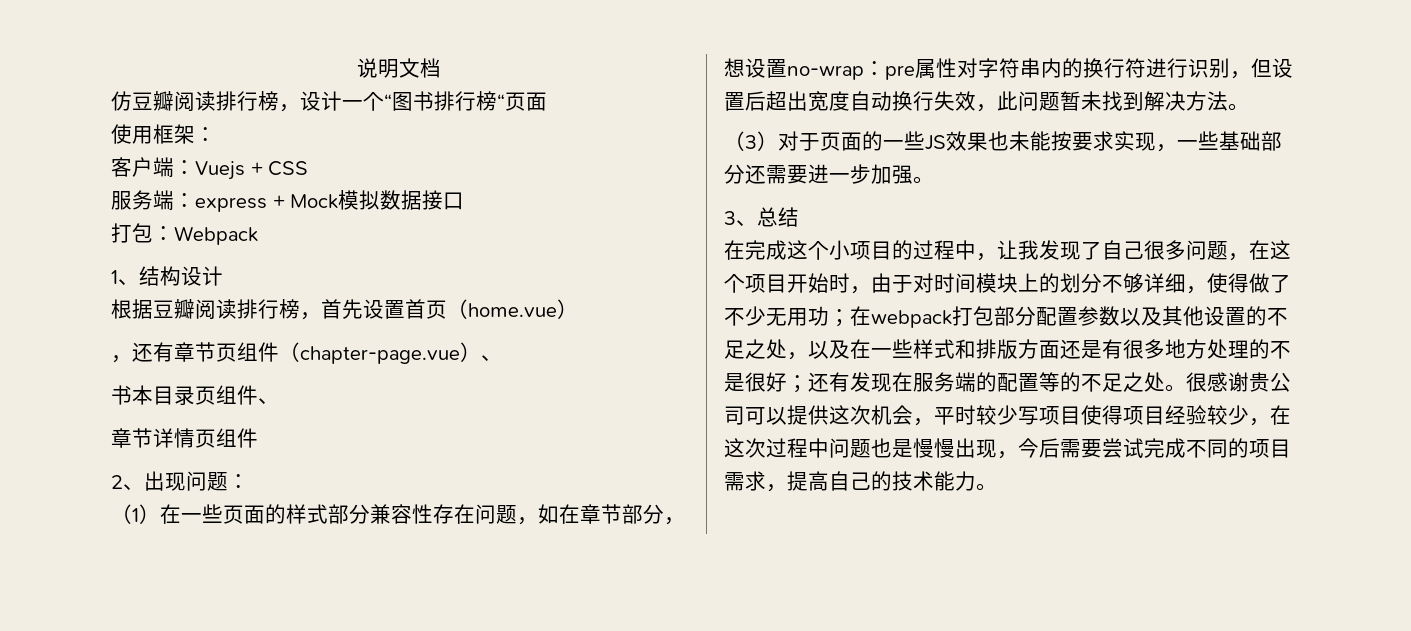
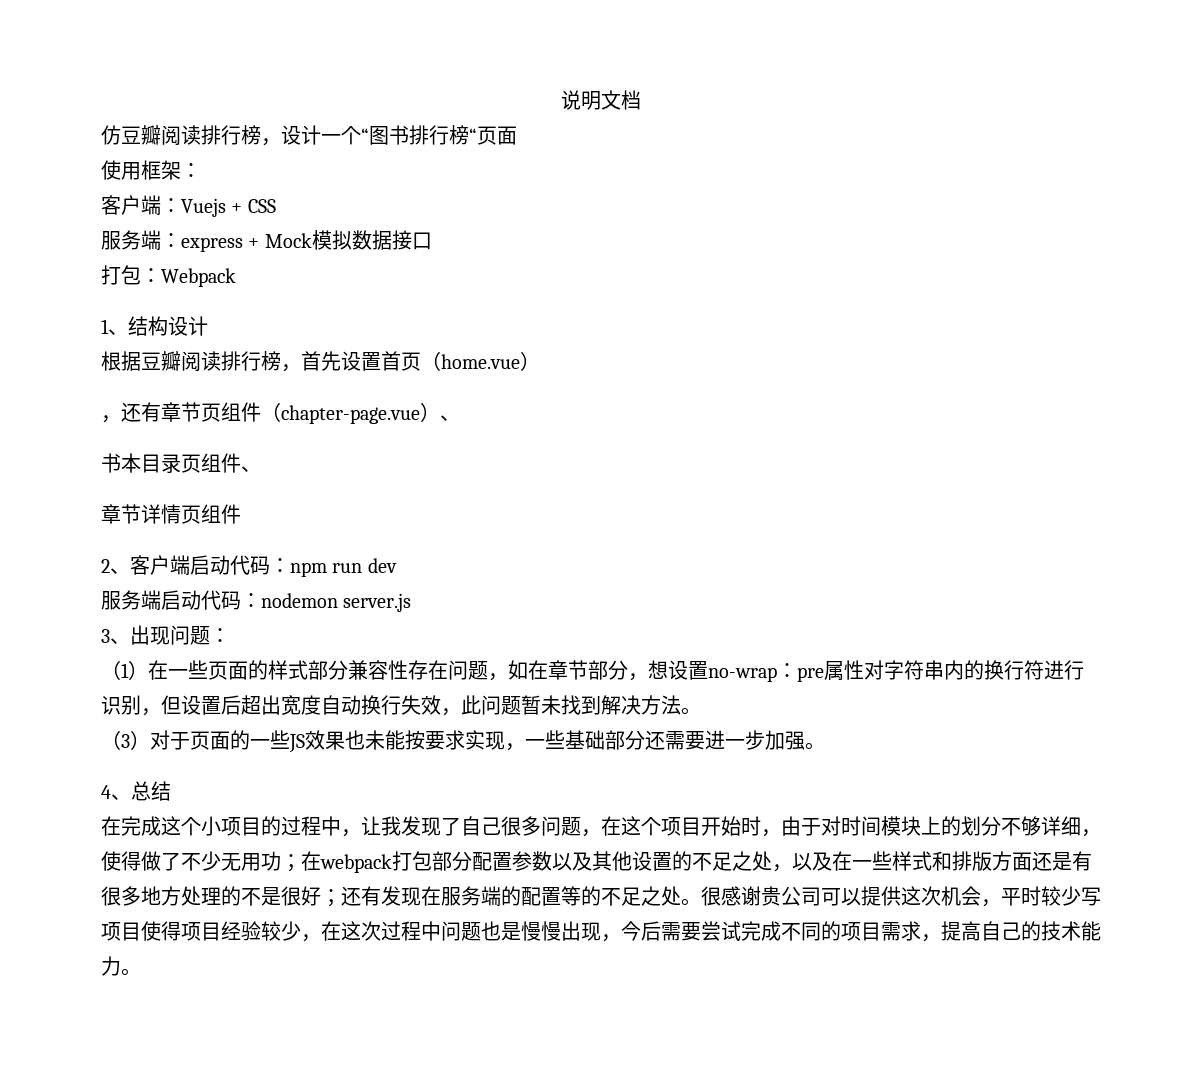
- 2、出现问题：
+ 2、客户端启动代码：npm run dev
+ 服务端启动代码：nodemon server.js
+ 3、出现问题：
- 3、总结
+ 4、总结

